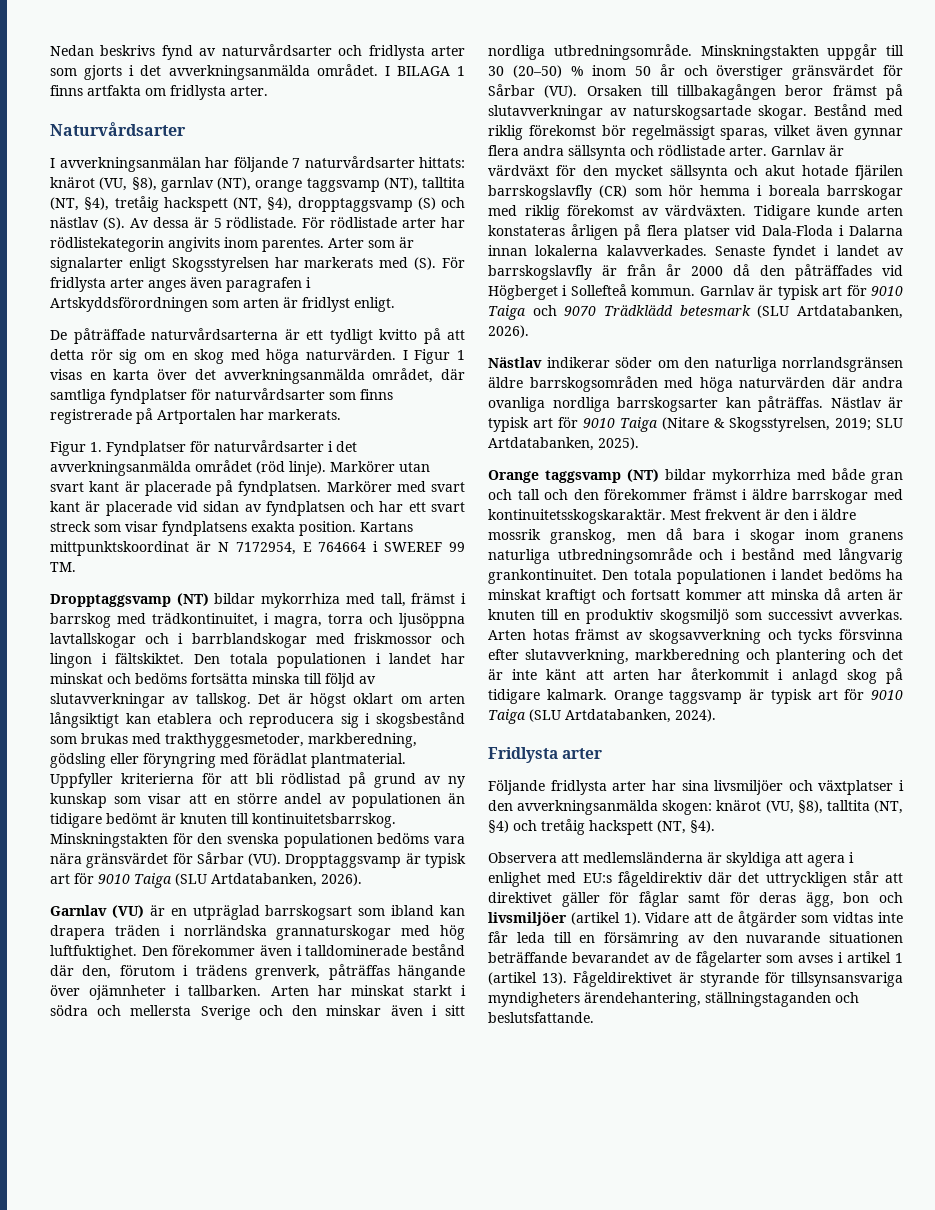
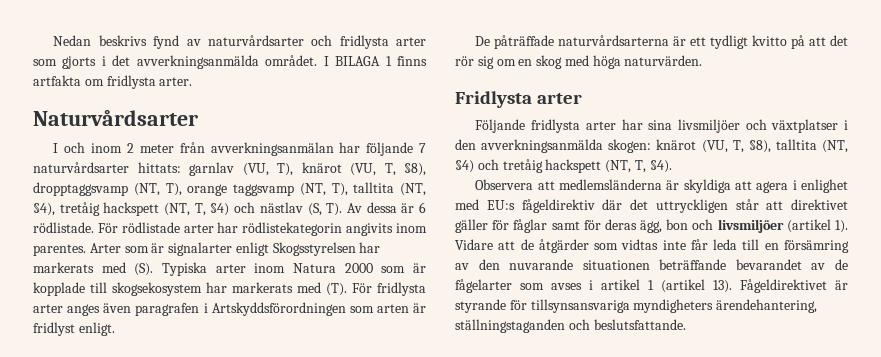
- I avverkningsanmälan har följande 7 naturvårdsarter hittats: knärot (VU, §8), garnlav (NT), orange taggsvamp (NT), talltita (NT, §4), tretåig hackspett (NT, §4), dropptaggsvamp (S) och nästlav (S). Av dessa är 5 rödlistade.
+ I och inom 2 meter från avverkningsanmälan har följande 7 naturvårdsarter hittats: garnlav (VU, T), knärot (VU, T, §8), dropptaggsvamp (NT, T), orange taggsvamp (NT, T), talltita (NT, §4), tretåig hackspett (NT, T, §4) och nästlav (S, T). Av dessa är 6 rödlistade.
- Arter som är signalarter enligt Skogsstyrelsen har markerats med (S). För fridlysta arter anges även paragrafen i Artskyddsförordningen som arten är fridlyst enligt.
+ Arter som är signalarter enligt Skogsstyrelsen har markerats med (S). Typiska arter inom Natura 2000 som är kopplade till skogsekosystem har markerats med (T). För fridlysta arter anges även paragrafen i Artskyddsförordningen som arten är fridlyst enligt.
- De påträffade naturvårdsarterna är ett tydligt kvitto på att detta rör sig om en skog med höga naturvärden. I Figur 1 visas en karta över det avverkningsanmälda området, där samtliga fyndplatser för naturvårdsarter som finns registrerade på Artportalen har markerats.
- Figur 1. Fyndplatser för naturvårdsarter i det avverkningsanmälda området (röd linje). Markörer utan svart kant är placerade på fyndplatsen. Markörer med svart kant är placerade vid sidan av fyndplatsen och har ett svart streck som visar fyndplatsens exakta position. Kartans mittpunktskoordinat är N 7172954, E 764664 i SWEREF 99 TM.
- Dropptaggsvamp (NT) bildar mykorrhiza med tall, främst i barrskog med trädkontinuitet, i magra, torra och ljusöppna lavtallskogar och i barrblandskogar med friskmossor och lingon i fältskiktet. Den totala populationen i landet har minskat och bedöms fortsätta minska till följd av slutavverkningar av tallskog. Det är högst oklart om arten långsiktigt kan etablera och reproducera sig i skogsbestånd som brukas med trakthyggesmetoder, markberedning, gödsling eller föryngring med förädlat plantmaterial. Uppfyller kriterierna för att bli rödlistad på grund av ny kunskap som visar att en större andel av populationen än tidigare bedömt är knuten till kontinuitetsbarrskog. Minskningstakten för den svenska populationen bedöms vara nära gränsvärdet för Sårbar (VU). Dropptaggsvamp är typisk art för 9010 Taiga (SLU Artdatabanken, 2026).
- Garnlav (VU) är en utpräglad barrskogsart som ibland kan drapera träden i norrländska grannaturskogar med hög luftfuktighet. Den förekommer även i talldominerade bestånd där den, förutom i trädens grenverk, påträffas hängande över ojämnheter i tallbarken. Arten har minskat starkt i södra och mellersta Sverige och den minskar även i sitt nordliga utbredningsområde. Minskningstakten uppgår till 30 (20–50) % inom 50 år och överstiger gränsvärdet för Sårbar (VU). Orsaken till tillbakagången beror främst på slutavverkningar av naturskogsartade skogar. Bestånd med riklig förekomst bör regelmässigt sparas, vilket även gynnar flera andra sällsynta och rödlistade arter. Garnlav är värdväxt för den mycket sällsynta och akut hotade fjärilen barrskogslavfly (CR) som hör hemma i boreala barrskogar med riklig förekomst av värdväxten. Tidigare kunde arten konstateras årligen på flera platser vid Dala-Floda i Dalarna innan lokalerna kalavverkades. Senaste fyndet i landet av barrskogslavfly är från år 2000 då den påträffades vid Högberget i Sollefteå kommun. Garnlav är typisk art för 9010 Taiga och 9070 Trädklädd betesmark (SLU Artdatabanken, 2026).
- Nästlav indikerar söder om den naturliga norrlandsgränsen äldre barrskogsområden med höga naturvärden där andra ovanliga nordliga barrskogsarter kan påträffas. Nästlav är typisk art för 9010 Taiga (Nitare & Skogsstyrelsen, 2019; SLU Artdatabanken, 2025).
- Orange taggsvamp (NT) bildar mykorrhiza med både gran och tall och den förekommer främst i äldre barrskogar med kontinuitetsskogskaraktär. Mest frekvent är den i äldre mossrik granskog, men då bara i skogar inom granens naturliga utbredningsområde och i bestånd med långvarig grankontinuitet. Den totala populationen i landet bedöms ha minskat kraftigt och fortsatt kommer att minska då arten är knuten till en produktiv skogsmiljö som successivt avverkas. Arten hotas främst av skogsavverkning och tycks försvinna efter slutavverkning, markberedning och plantering och det är inte känt att arten har återkommit i anlagd skog på tidigare kalmark. Orange taggsvamp är typisk art för 9010 Taiga (SLU Artdatabanken, 2024).
+ De påträffade naturvårdsarterna är ett tydligt kvitto på att det rör sig om en skog med höga naturvärden.
- Följande fridlysta arter har sina livsmiljöer och växtplatser i den avverkningsanmälda skogen: knärot (VU, §8), talltita (NT, §4) och tretåig hackspett (NT, §4).
+ Följande fridlysta arter har sina livsmiljöer och växtplatser i den avverkningsanmälda skogen: knärot (VU, T, §8), talltita (NT, §4) och tretåig hackspett (NT, T, §4).

